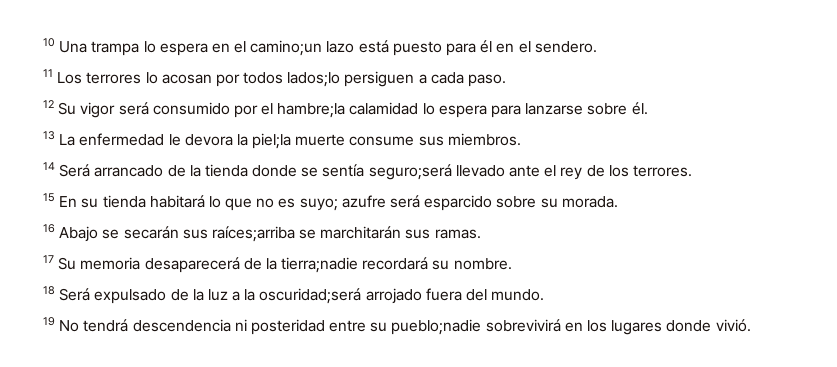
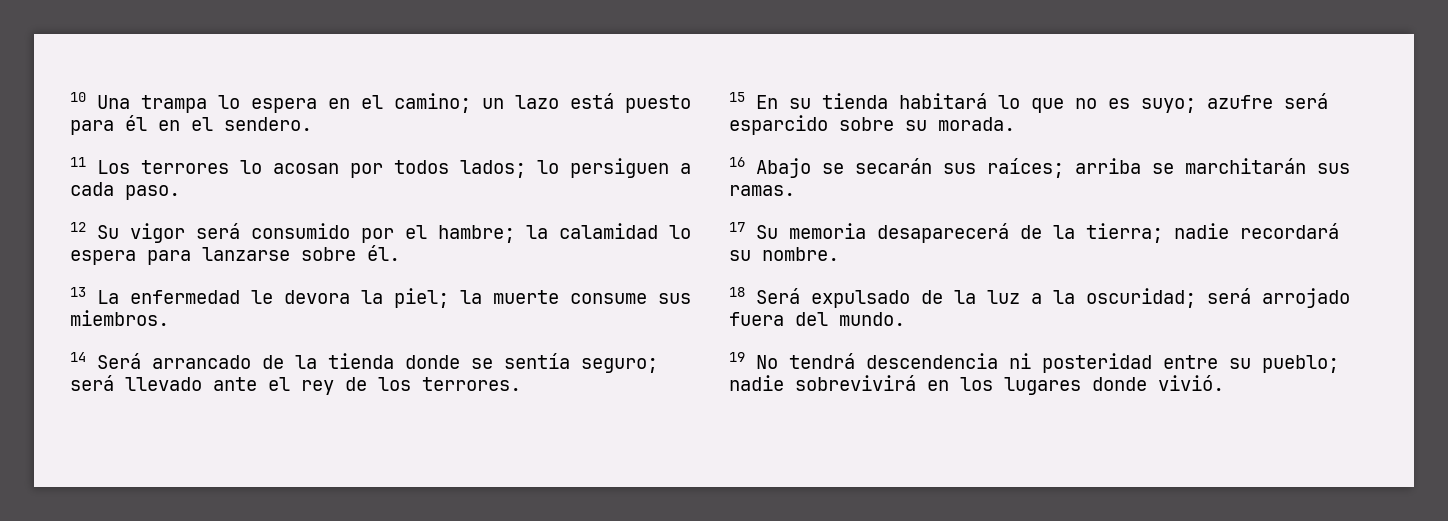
- 10 Una trampa lo espera en el camino;un lazo está puesto para él en el sendero.
+ 10 Una trampa lo espera en el camino; un lazo está puesto para él en el sendero.
- 11 Los terrores lo acosan por todos lados;lo persiguen a cada paso.
+ 11 Los terrores lo acosan por todos lados; lo persiguen a cada paso.
- 12 Su vigor será consumido por el hambre;la calamidad lo espera para lanzarse sobre él.
+ 12 Su vigor será consumido por el hambre; la calamidad lo espera para lanzarse sobre él.
- 13 La enfermedad le devora la piel;la muerte consume sus miembros.
+ 13 La enfermedad le devora la piel; la muerte consume sus miembros.
- 14 Será arrancado de la tienda donde se sentía seguro;será llevado ante el rey de los terrores.
+ 14 Será arrancado de la tienda donde se sentía seguro; será llevado ante el rey de los terrores.
- 16 Abajo se secarán sus raíces;arriba se marchitarán sus ramas.
+ 16 Abajo se secarán sus raíces; arriba se marchitarán sus ramas.
- 17 Su memoria desaparecerá de la tierra;nadie recordará su nombre.
+ 17 Su memoria desaparecerá de la tierra; nadie recordará su nombre.
- 18 Será expulsado de la luz a la oscuridad;será arrojado fuera del mundo.
+ 18 Será expulsado de la luz a la oscuridad; será arrojado fuera del mundo.
- 19 No tendrá descendencia ni posteridad entre su pueblo;nadie sobrevivirá en los lugares donde vivió.
+ 19 No tendrá descendencia ni posteridad entre su pueblo; nadie sobrevivirá en los lugares donde vivió.

